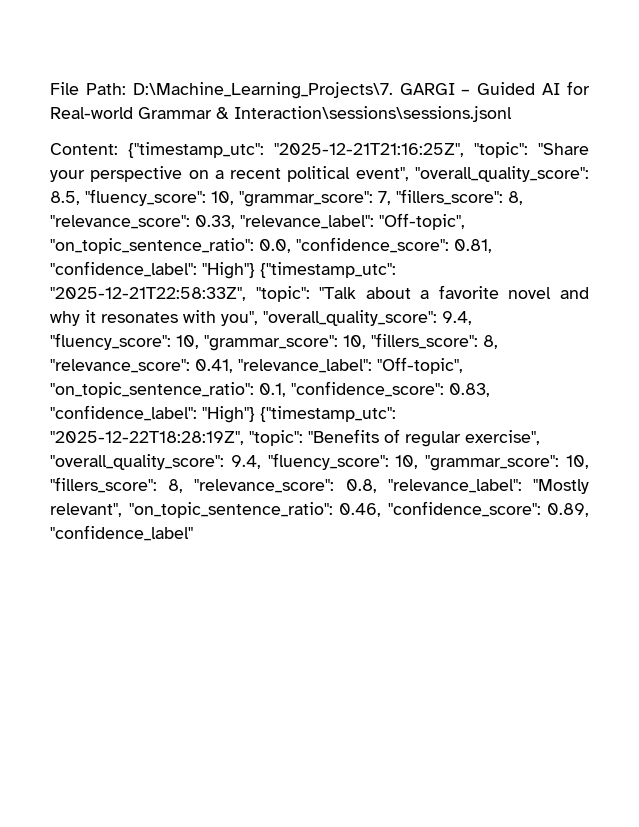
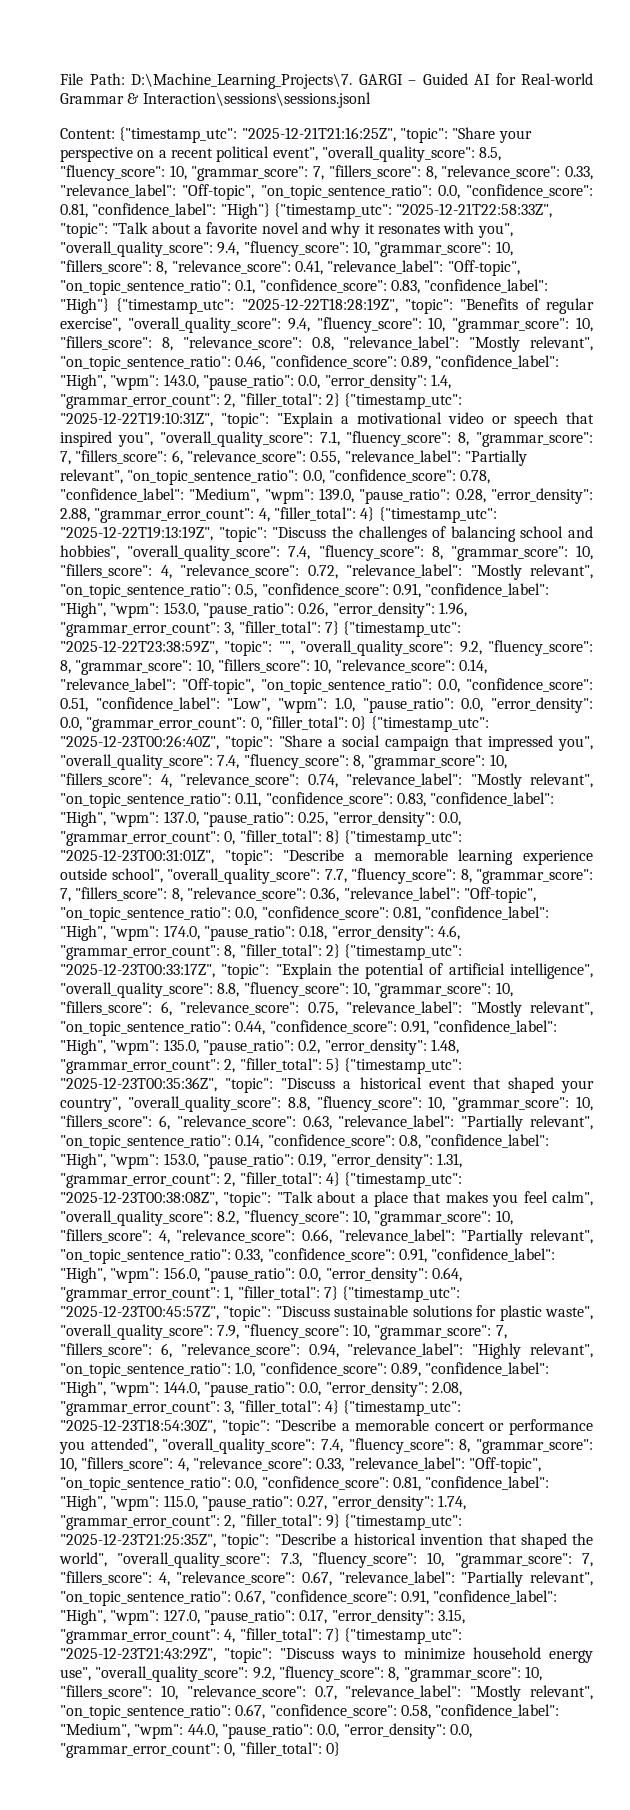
- 0.89, "confidence_label"
+ 0.89, "confidence_label": "High", "wpm": 143.0, "pause_ratio": 0.0, "error_density": 1.4, "grammar_error_count": 2, "filler_total": 2} {"timestamp_utc": "2025-12-22T19:10:31Z", "topic": "Explain a motivational video or speech that inspired you", "overall_quality_score": 7.1, "fluency_score": 8, "grammar_score": 7, "fillers_score": 6, "relevance_score": 0.55, "relevance_label": "Partially relevant", "on_topic_sentence_ratio": 0.0, "confidence_score": 0.78, "confidence_label": "Medium", "wpm": 139.0, "pause_ratio": 0.28, "error_density": 2.88, "grammar_error_count": 4, "filler_total": 4} {"timestamp_utc": "2025-12-22T19:13:19Z", "topic": "Discuss the challenges of balancing school and hobbies", "overall_quality_score": 7.4, "fluency_score": 8, "grammar_score": 10, "fillers_score": 4, "relevance_score": 0.72, "relevance_label": "Mostly relevant", "on_topic_sentence_ratio": 0.5, "confidence_score": 0.91, "confidence_label": "High", "wpm": 153.0, "pause_ratio": 0.26, "error_density": 1.96, "grammar_error_count": 3, "filler_total": 7} {"timestamp_utc": "2025-12-22T23:38:59Z", "topic": "", "overall_quality_score": 9.2, "fluency_score": 8, "grammar_score": 10, "fillers_score": 10, "relevance_score": 0.14, "relevance_label": "Off-topic", "on_topic_sentence_ratio": 0.0, "confidence_score": 0.51, "confidence_label": "Low", "wpm": 1.0, "pause_ratio": 0.0, "error_density": 0.0, "grammar_error_count": 0, "filler_total": 0} {"timestamp_utc": "2025-12-23T00:26:40Z", "topic": "Share a social campaign that impressed you", "overall_quality_score": 7.4, "fluency_score": 8, "grammar_score": 10, "fillers_score": 4, "relevance_score": 0.74, "relevance_label": "Mostly relevant", "on_topic_sentence_ratio": 0.11, "confidence_score": 0.83, "confidence_label": "High", "wpm": 137.0, "pause_ratio": 0.25, "error_density": 0.0, "grammar_error_count": 0, "filler_total": 8} {"timestamp_utc": "2025-12-23T00:31:01Z", "topic": "Describe a memorable learning experience outside school", "overall_quality_score": 7.7, "fluency_score": 8, "grammar_score": 7, "fillers_score": 8, "relevance_score": 0.36, "relevance_label": "Off-topic", "on_topic_sentence_ratio": 0.0, "confidence_score": 0.81, "confidence_label": "High", "wpm": 174.0, "pause_ratio": 0.18, "error_density": 4.6, "grammar_error_count": 8, "filler_total": 2} {"timestamp_utc": "2025-12-23T00:33:17Z", "topic": "Explain the potential of artificial intelligence", "overall_quality_score": 8.8, "fluency_score": 10, "grammar_score": 10, "fillers_score": 6, "relevance_score": 0.75, "relevance_label": "Mostly relevant", "on_topic_sentence_ratio": 0.44, "confidence_score": 0.91, "confidence_label": "High", "wpm": 135.0, "pause_ratio": 0.2, "error_density": 1.48, "grammar_error_count": 2, "filler_total": 5} {"timestamp_utc": "2025-12-23T00:35:36Z", "topic": "Discuss a historical event that shaped your country", "overall_quality_score": 8.8, "fluency_score": 10, "grammar_score": 10, "fillers_score": 6, "relevance_score": 0.63, "relevance_label": "Partially relevant", "on_topic_sentence_ratio": 0.14, "confidence_score": 0.8, "confidence_label": "High", "wpm": 153.0, "pause_ratio": 0.19, "error_density": 1.31, "grammar_error_count": 2, "filler_total": 4} {"timestamp_utc": "2025-12-23T00:38:08Z", "topic": "Talk about a place that makes you feel calm", "overall_quality_score": 8.2, "fluency_score": 10, "grammar_score": 10, "fillers_score": 4, "relevance_score": 0.66, "relevance_label": "Partially relevant", "on_topic_sentence_ratio": 0.33, "confidence_score": 0.91, "confidence_label": "High", "wpm": 156.0, "pause_ratio": 0.0, "error_density": 0.64, "grammar_error_count": 1, "filler_total": 7} {"timestamp_utc": "2025-12-23T00:45:57Z", "topic": "Discuss sustainable solutions for plastic waste", "overall_quality_score": 7.9, "fluency_score": 10, "grammar_score": 7, "fillers_score": 6, "relevance_score": 0.94, "relevance_label": "Highly relevant", "on_topic_sentence_ratio": 1.0, "confidence_score": 0.89, "confidence_label": "High", "wpm": 144.0, "pause_ratio": 0.0, "error_density": 2.08, "grammar_error_count": 3, "filler_total": 4} {"timestamp_utc": "2025-12-23T18:54:30Z", "topic": "Describe a memorable concert or performance you attended", "overall_quality_score": 7.4, "fluency_score": 8, "grammar_score": 10, "fillers_score": 4, "relevance_score": 0.33, "relevance_label": "Off-topic", "on_topic_sentence_ratio": 0.0, "confidence_score": 0.81, "confidence_label": "High", "wpm": 115.0, "pause_ratio": 0.27, "error_density": 1.74, "grammar_error_count": 2, "filler_total": 9} {"timestamp_utc": "2025-12-23T21:25:35Z", "topic": "Describe a historical invention that shaped the world", "overall_quality_score": 7.3, "fluency_score": 10, "grammar_score": 7, "fillers_score": 4, "relevance_score": 0.67, "relevance_label": "Partially relevant", "on_topic_sentence_ratio": 0.67, "confidence_score": 0.91, "confidence_label": "High", "wpm": 127.0, "pause_ratio": 0.17, "error_density": 3.15, "grammar_error_count": 4, "filler_total": 7} {"timestamp_utc": "2025-12-23T21:43:29Z", "topic": "Discuss ways to minimize household energy use", "overall_quality_score": 9.2, "fluency_score": 8, "grammar_score": 10, "fillers_score": 10, "relevance_score": 0.7, "relevance_label": "Mostly relevant", "on_topic_sentence_ratio": 0.67, "confidence_score": 0.58, "confidence_label": "Medium", "wpm": 44.0, "pause_ratio": 0.0, "error_density": 0.0, "grammar_error_count": 0, "filler_total": 0}

